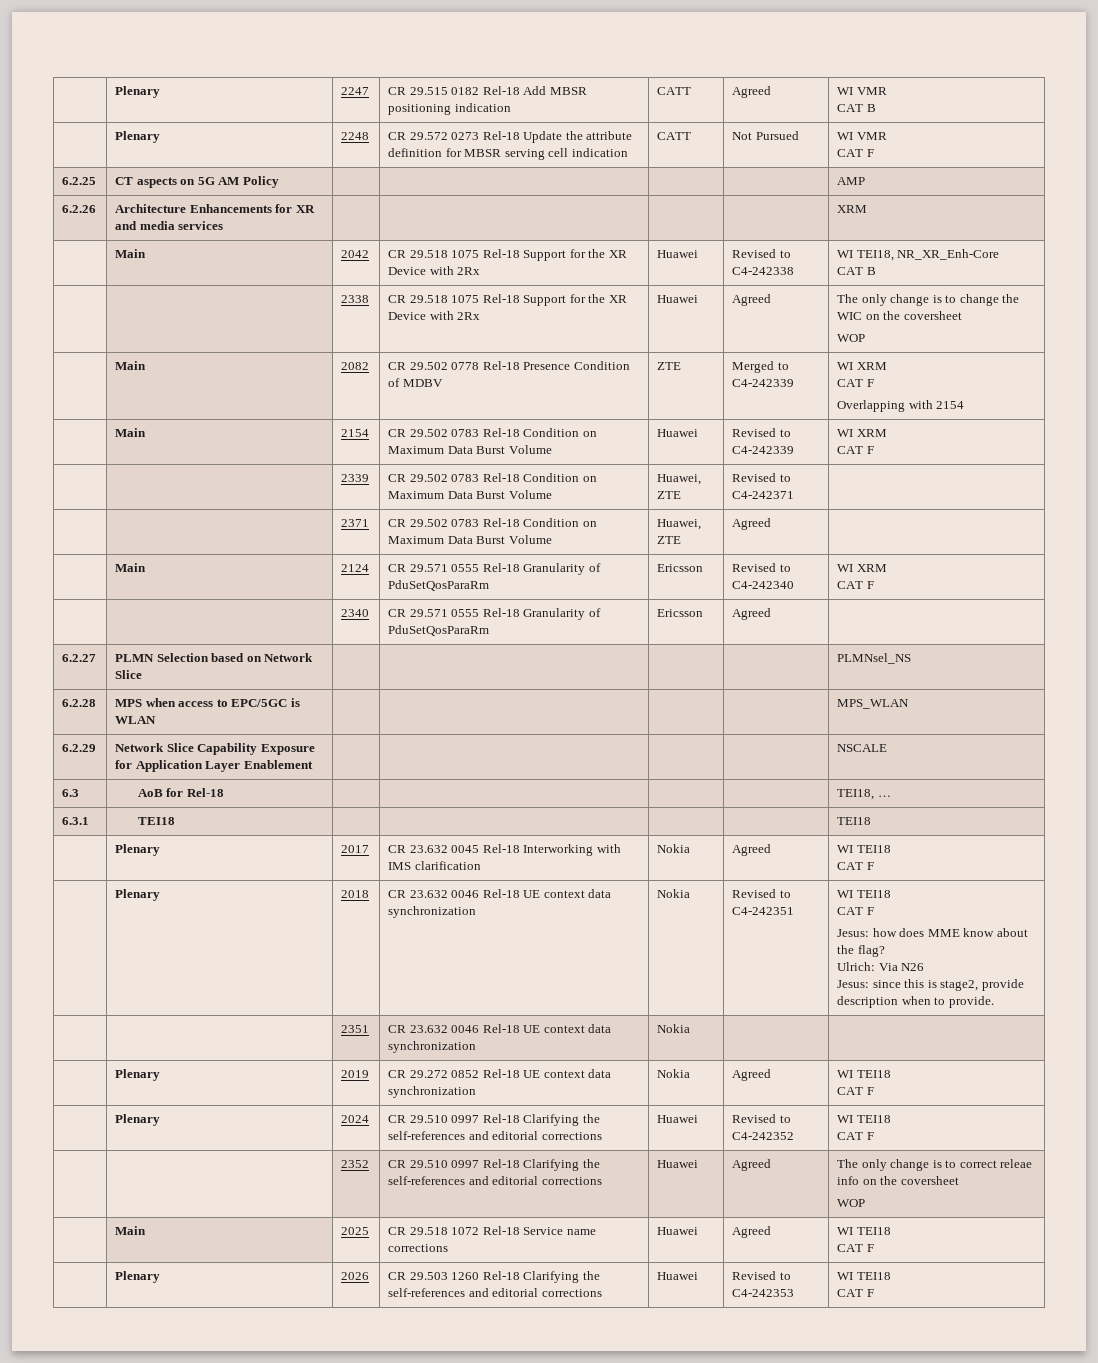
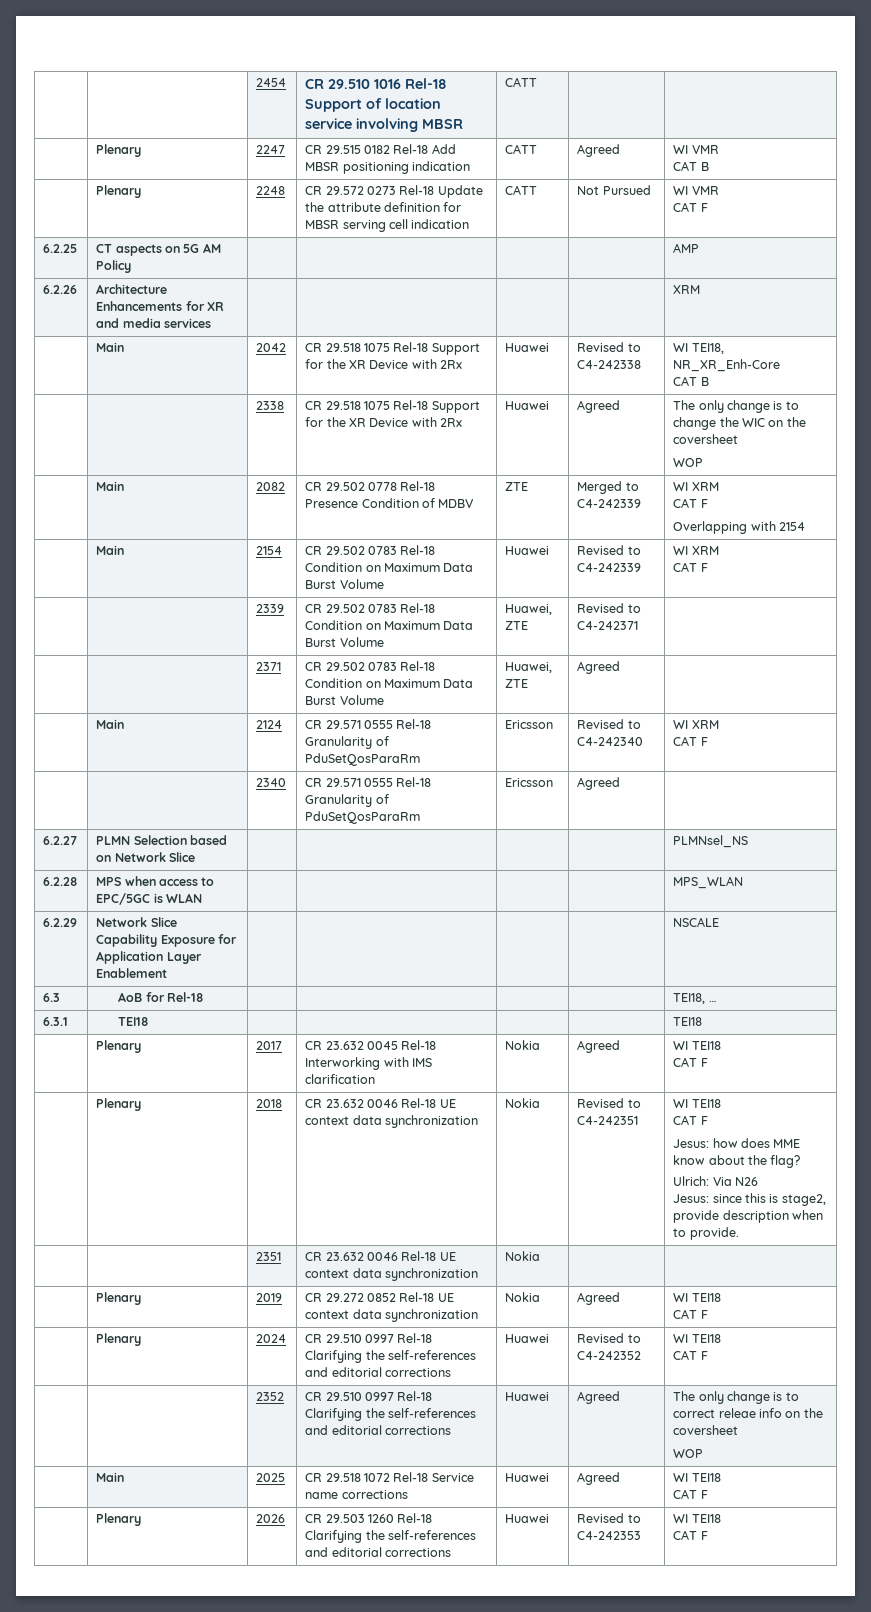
+ | | 2454 | CR 29.510 1016 Rel-18 Support of location service involving MBSR | CATT | |

